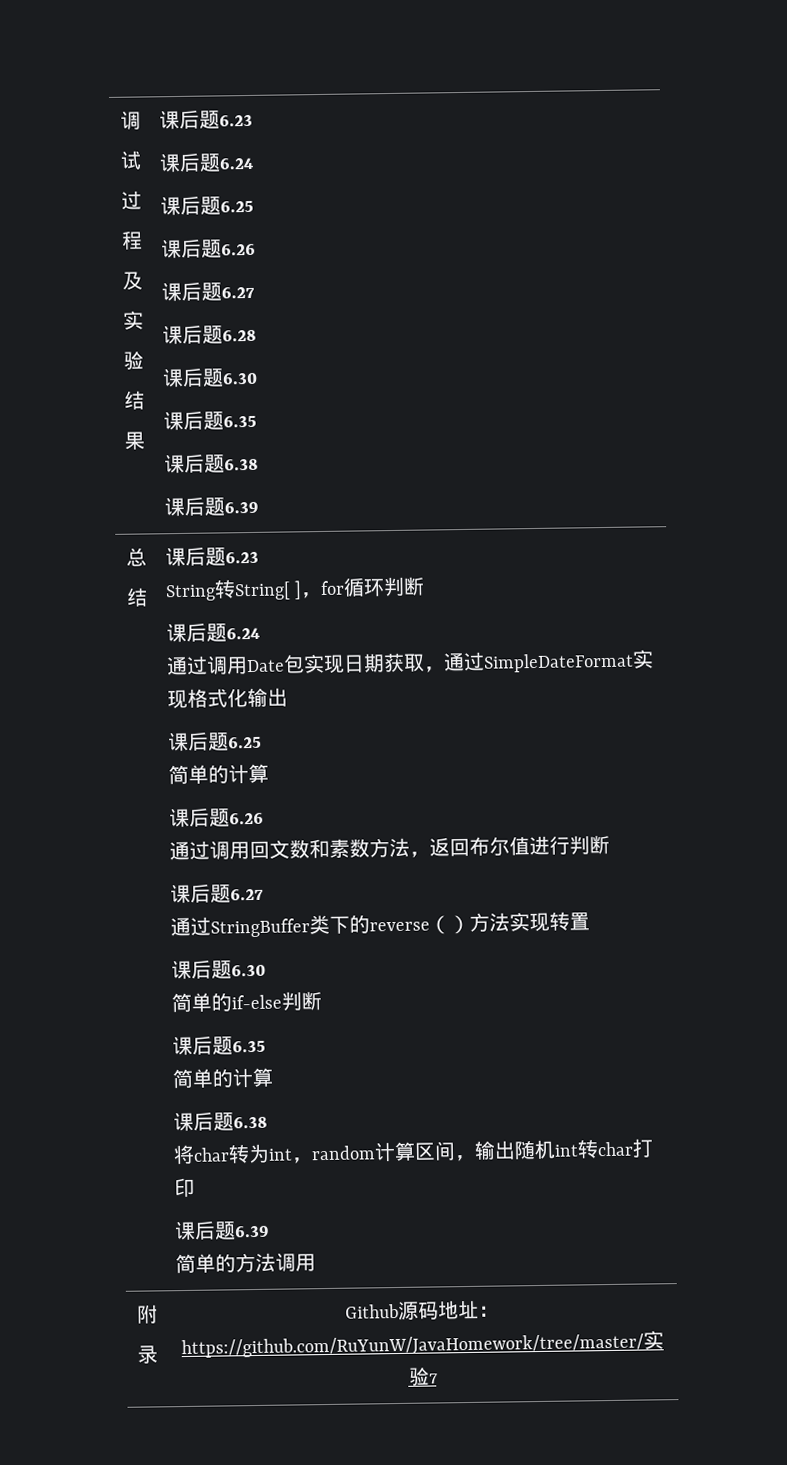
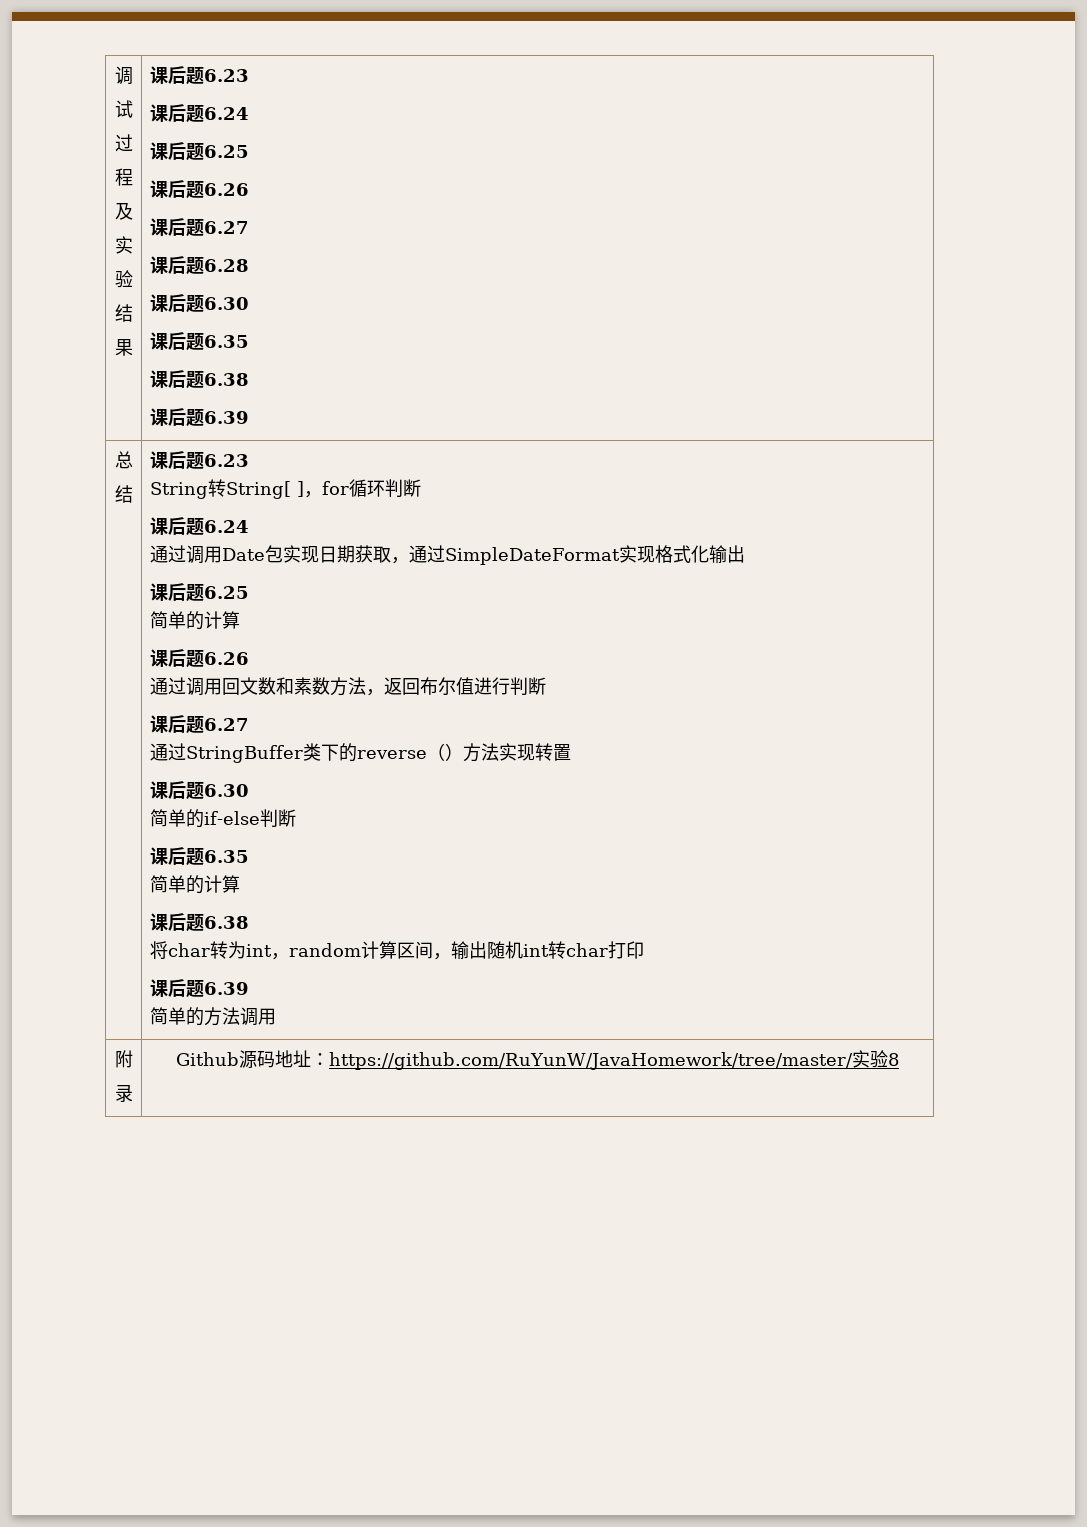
  附
- 录 | Github源码地址：https://github.com/RuYunW/JavaHomework/tree/master/实验7
+ 录 | Github源码地址：https://github.com/RuYunW/JavaHomework/tree/master/实验8

